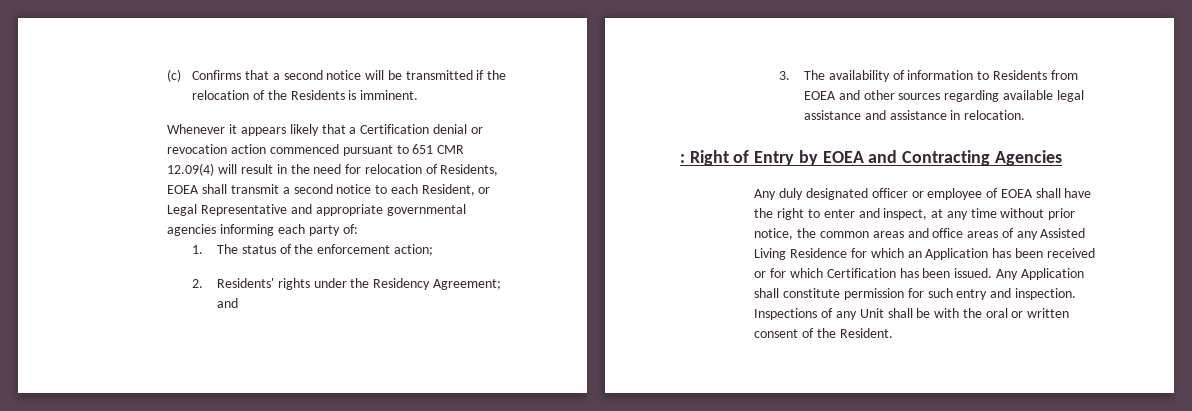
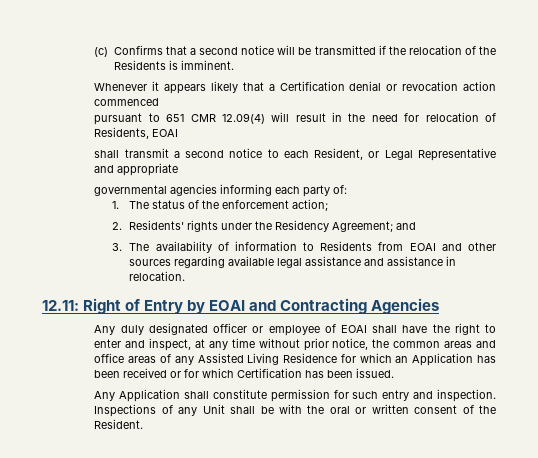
- Whenever it appears likely that a Certification denial or revocation action commenced pursuant to 651 CMR 12.09(4) will result in the need for relocation of Residents, EOEA shall transmit a second notice to each Resident, or Legal Representative and appropriate governmental agencies informing each party of:
+ Whenever it appears likely that a Certification denial or revocation action commenced
+ pursuant to 651 CMR 12.09(4) will result in the need for relocation of Residents, EOAI
+ shall transmit a second notice to each Resident, or Legal Representative and appropriate
+ governmental agencies informing each party of:
- 3. The availability of information to Residents from EOEA and other sources regarding available legal assistance and assistance in relocation.
+ 3. The availability of information to Residents from EOAI and other sources regarding available legal assistance and assistance in relocation.
- : Right of Entry by EOEA and Contracting Agencies
+ 12.11: Right of Entry by EOAI and Contracting Agencies
- Any duly designated officer or employee of EOEA shall have the right to enter and inspect, at any time without prior notice, the common areas and office areas of any Assisted Living Residence for which an Application has been received or for which Certification has been issued. Any Application shall constitute permission for such entry and inspection.
+ Any duly designated officer or employee of EOAI shall have the right to enter and inspect, at any time without prior notice, the common areas and office areas of any Assisted Living Residence for which an Application has been received or for which Certification has been issued.
+ Any Application shall constitute permission for such entry and inspection.

